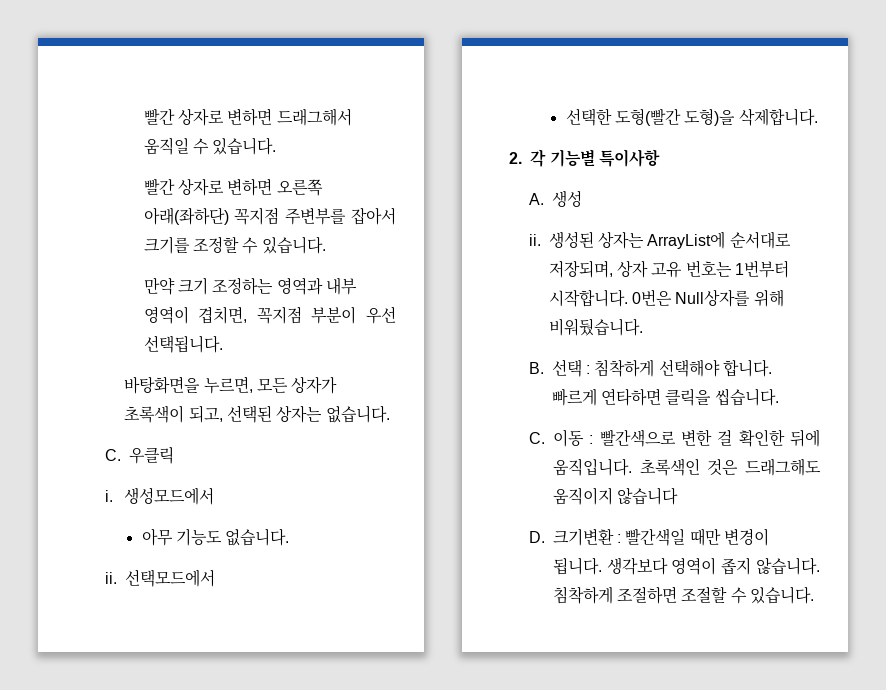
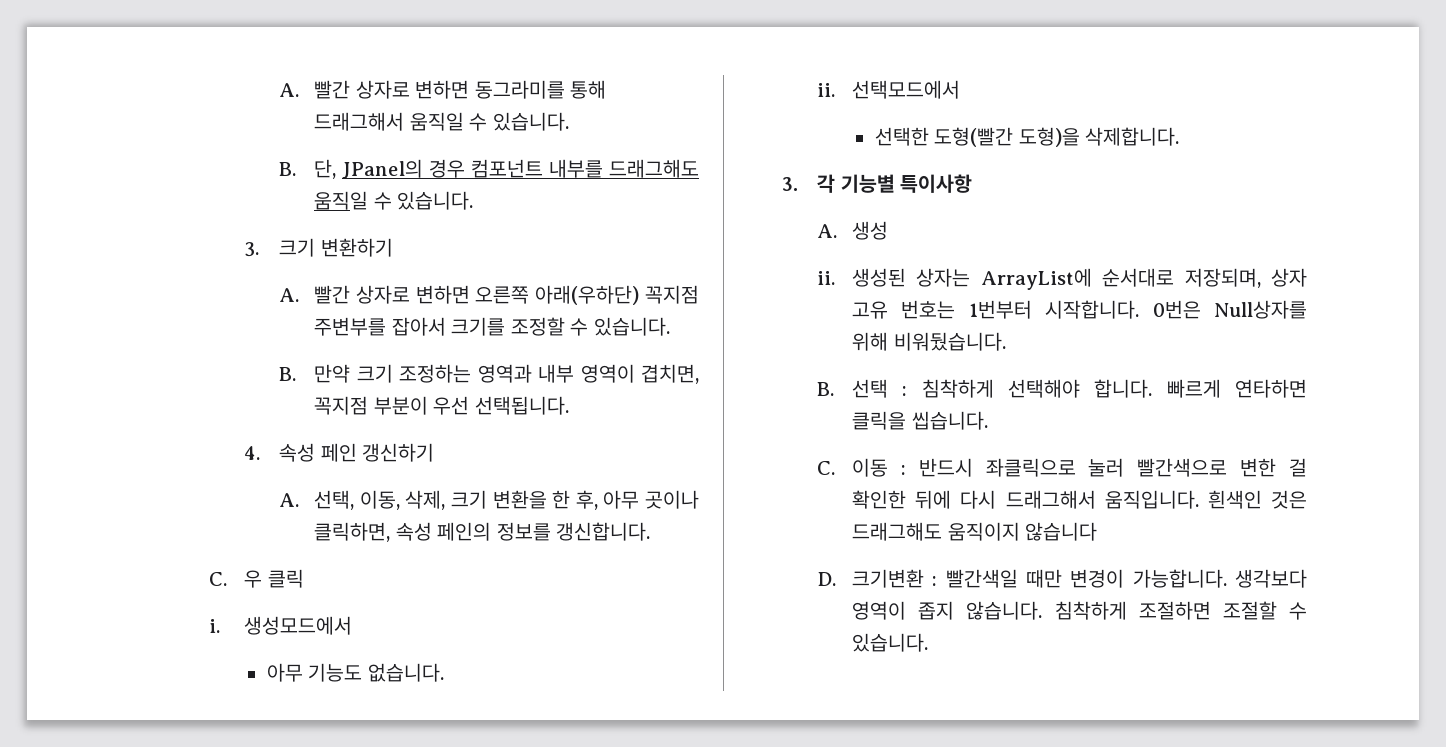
- 빨간 상자로 변하면 드래그해서 움직일 수 있습니다.
+ A. 빨간 상자로 변하면 동그라미를 통해 드래그해서 움직일 수 있습니다.
- 빨간 상자로 변하면 오른쪽 아래(좌하단) 꼭지점 주변부를 잡아서 크기를 조정할 수 있습니다.
+ B. 단, JPanel의 경우 컴포넌트 내부를 드래그해도 움직일 수 있습니다.
+ 3. 크기 변환하기
+ A. 빨간 상자로 변하면 오른쪽 아래(우하단) 꼭지점 주변부를 잡아서 크기를 조정할 수 있습니다.
- 만약 크기 조정하는 영역과 내부 영역이 겹치면, 꼭지점 부분이 우선 선택됩니다.
+ B. 만약 크기 조정하는 영역과 내부 영역이 겹치면, 꼭지점 부분이 우선 선택됩니다.
- 바탕화면을 누르면, 모든 상자가 초록색이 되고, 선택된 상자는 없습니다.
- C. 우클릭
+ 4. 속성 페인 갱신하기
+ A. 선택, 이동, 삭제, 크기 변환을 한 후, 아무 곳이나 클릭하면, 속성 페인의 정보를 갱신합니다.
+ C. 우 클릭
- 2. 각 기능별 특이사항
+ 3. 각 기능별 특이사항
- C. 이동 : 빨간색으로 변한 걸 확인한 뒤에 움직입니다. 초록색인 것은 드래그해도 움직이지 않습니다
+ C. 이동 : 반드시 좌클릭으로 눌러 빨간색으로 변한 걸 확인한 뒤에 다시 드래그해서 움직입니다. 흰색인 것은 드래그해도 움직이지 않습니다
- D. 크기변환 : 빨간색일 때만 변경이 됩니다.
+ D. 크기변환 : 빨간색일 때만 변경이 가능합니다.

